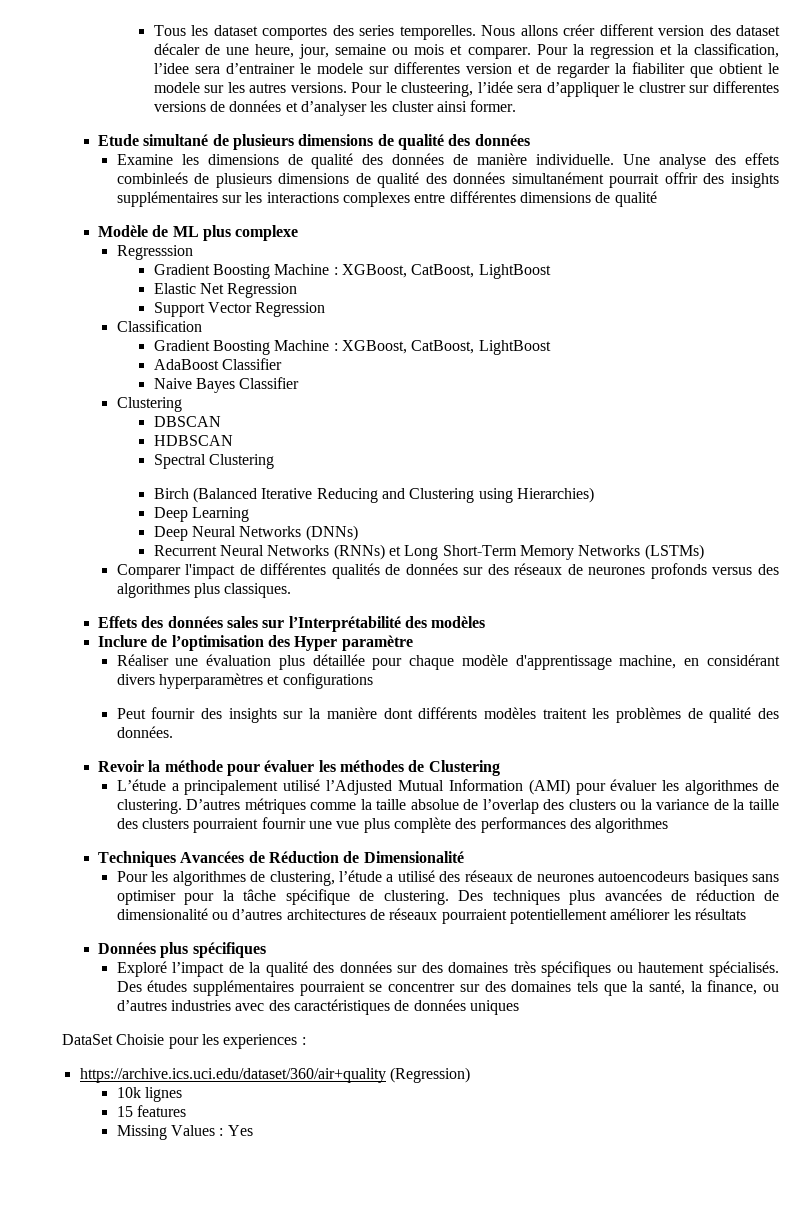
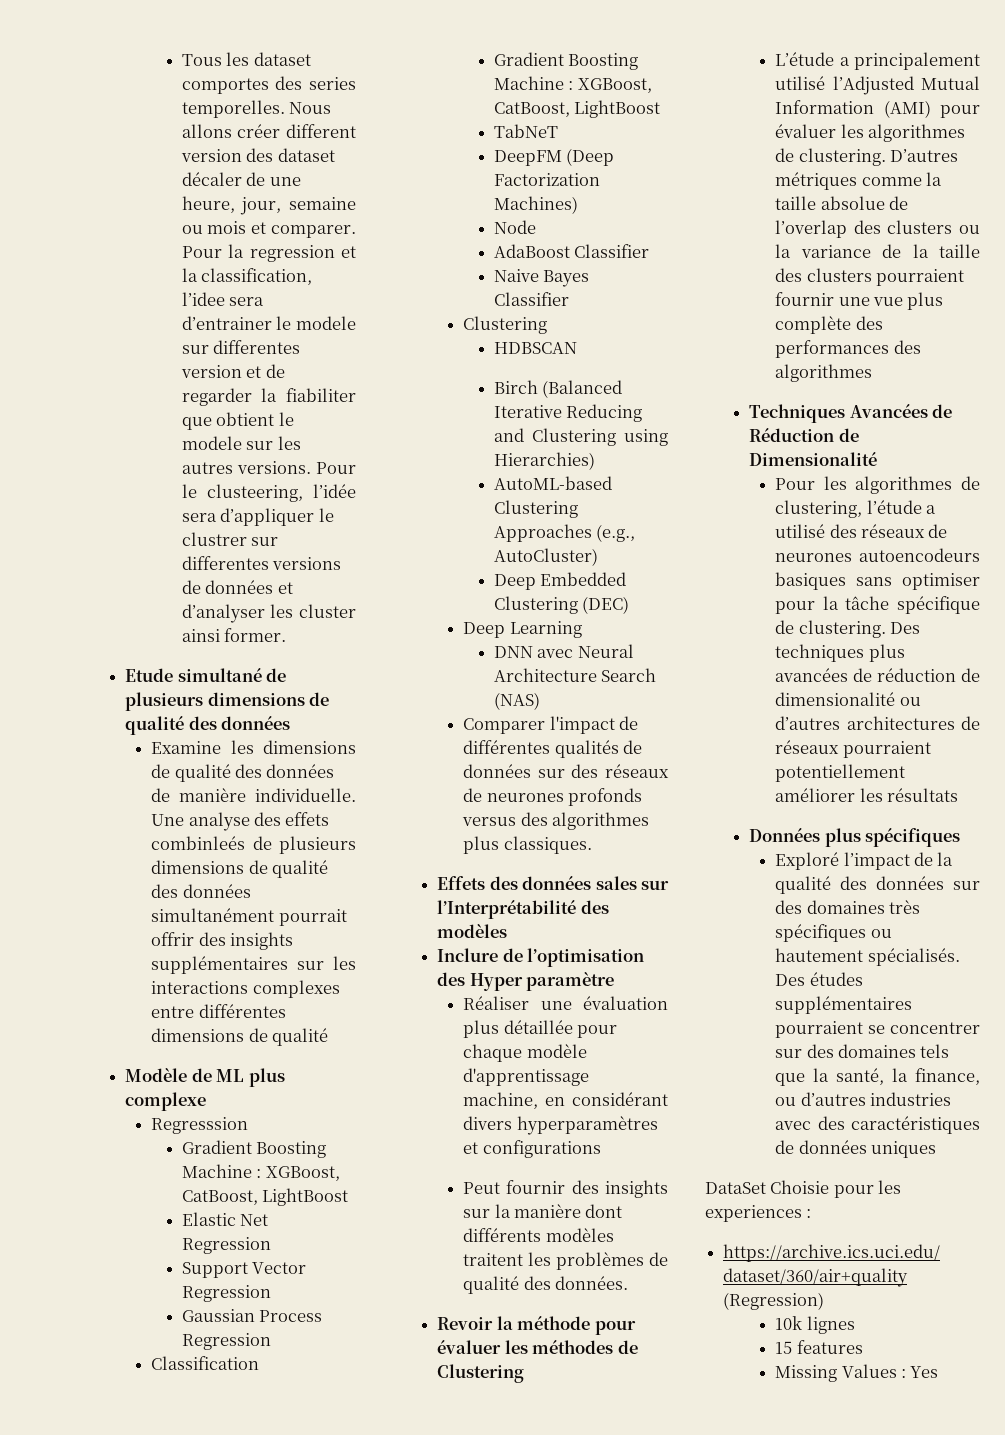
+ Gaussian Process Regression
+ TabNeT
+ DeepFM (Deep Factorization Machines)
+ Node
- DBSCAN
- Spectral Clustering
+ AutoML-based Clustering Approaches (e.g., AutoCluster)
+ Deep Embedded Clustering (DEC)
  Deep Learning
- Deep Neural Networks (DNNs)
- Recurrent Neural Networks (RNNs) et Long Short-Term Memory Networks (LSTMs)
+ DNN avec Neural Architecture Search (NAS)

